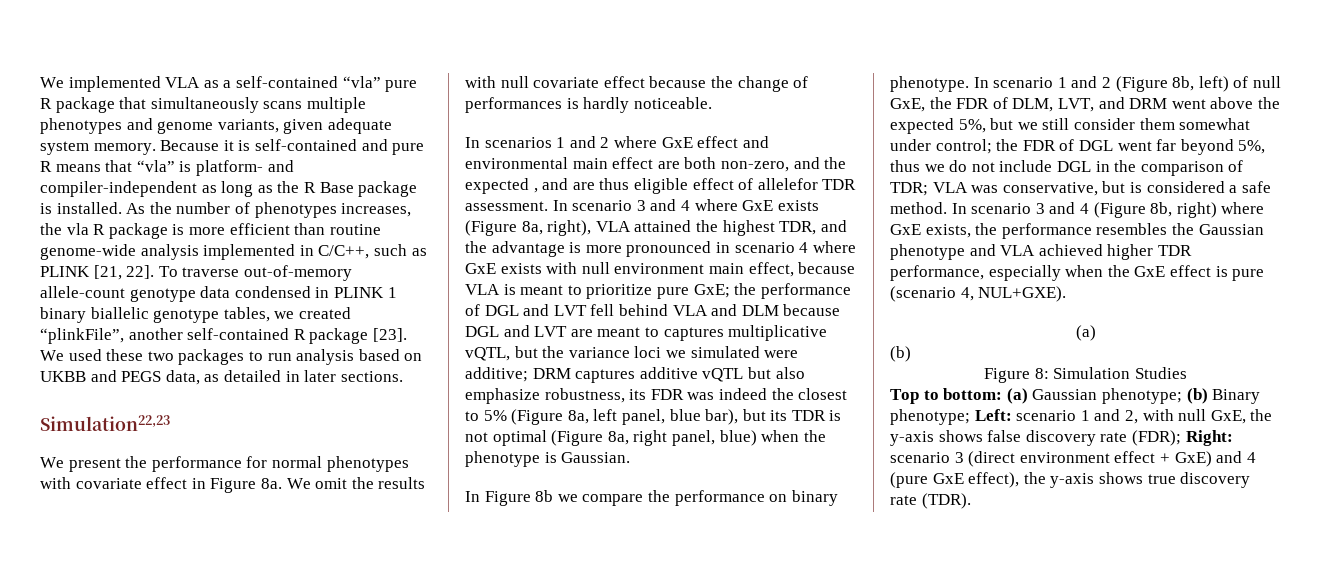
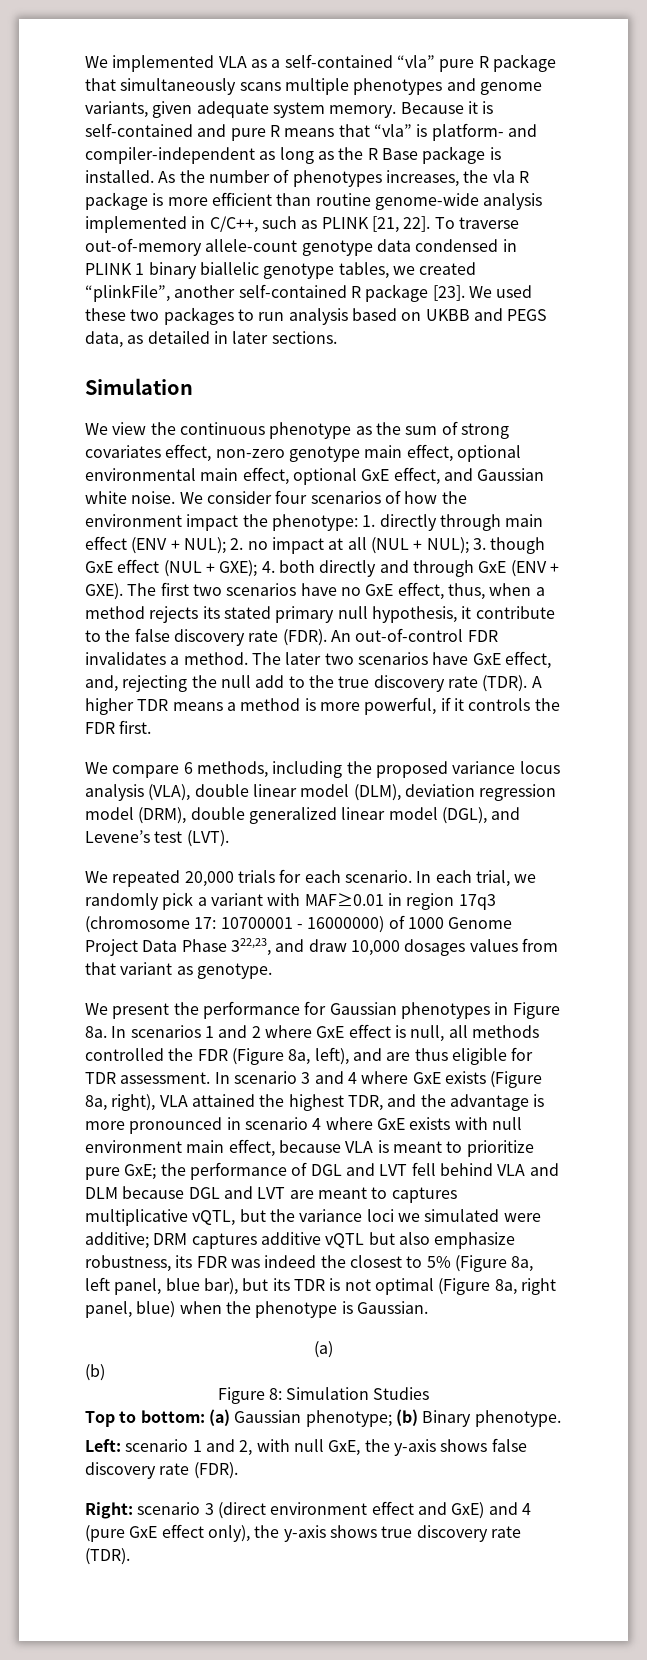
  We used these two packages to run analysis based on UKBB and PEGS data, as detailed in later sections.
- Simulation22,23
+ Simulation
+ We view the continuous phenotype as the sum of strong covariates effect, non-zero genotype main effect, optional environmental main effect, optional GxE effect, and Gaussian white noise. We consider four scenarios of how the environment impact the phenotype: 1. directly through main effect (ENV + NUL); 2. no impact at all (NUL + NUL); 3. though GxE effect (NUL + GXE); 4. both directly and through GxE (ENV + GXE). The first two scenarios have no GxE effect, thus, when a method rejects its stated primary null hypothesis, it contribute to the false discovery rate (FDR). An out-of-control FDR invalidates a method. The later two scenarios have GxE effect, and, rejecting the null add to the true discovery rate (TDR). A higher TDR means a method is more powerful, if it controls the FDR first.
+ We compare 6 methods, including the proposed variance locus analysis (VLA), double linear model (DLM), deviation regression model (DRM), double generalized linear model (DGL), and Levene’s test (LVT).
+ We repeated 20,000 trials for each scenario. In each trial, we randomly pick a variant with MAF≥0.01 in region 17q3 (chromosome 17: 10700001 - 16000000) of 1000 Genome Project Data Phase 322,23, and draw 10,000 dosages values from that variant as genotype.
- We present the performance for normal phenotypes with covariate effect in Figure 8a. We omit the results with null covariate effect because the change of performances is hardly noticeable.
- In scenarios 1 and 2 where GxE effect and environmental main effect are both non-zero, and the expected , and are thus eligible effect of allelefor TDR assessment.
+ We present the performance for Gaussian phenotypes in Figure 8a. In scenarios 1 and 2 where GxE effect is null, all methods controlled the FDR (Figure 8a, left), and are thus eligible for TDR assessment.
- In Figure 8b we compare the performance on binary phenotype. In scenario 1 and 2 (Figure 8b, left) of null GxE, the FDR of DLM, LVT, and DRM went above the expected 5%, but we still consider them somewhat under control; the FDR of DGL went far beyond 5%, thus we do not include DGL in the comparison of TDR; VLA was conservative, but is considered a safe method. In scenario 3 and 4 (Figure 8b, right) where GxE exists, the performance resembles the Gaussian phenotype and VLA achieved higher TDR performance, especially when the GxE effect is pure (scenario 4, NUL+GXE).
- Top to bottom: (a) Gaussian phenotype; (b) Binary phenotype; Left: scenario 1 and 2, with null GxE, the y-axis shows false discovery rate (FDR); Right: scenario 3 (direct environment effect + GxE) and 4 (pure GxE effect), the y-axis shows true discovery rate (TDR).
+ Top to bottom: (a) Gaussian phenotype; (b) Binary phenotype.
+ Left: scenario 1 and 2, with null GxE, the y-axis shows false discovery rate (FDR).
+ Right: scenario 3 (direct environment effect and GxE) and 4 (pure GxE effect only), the y-axis shows true discovery rate (TDR).

